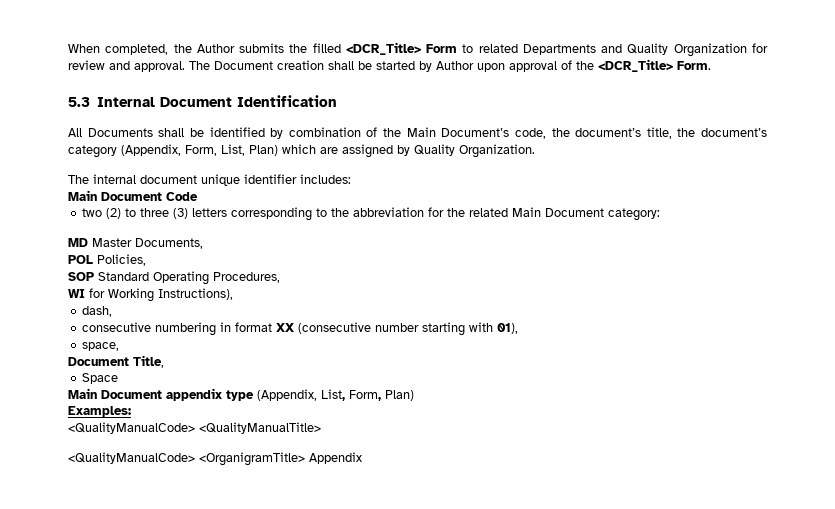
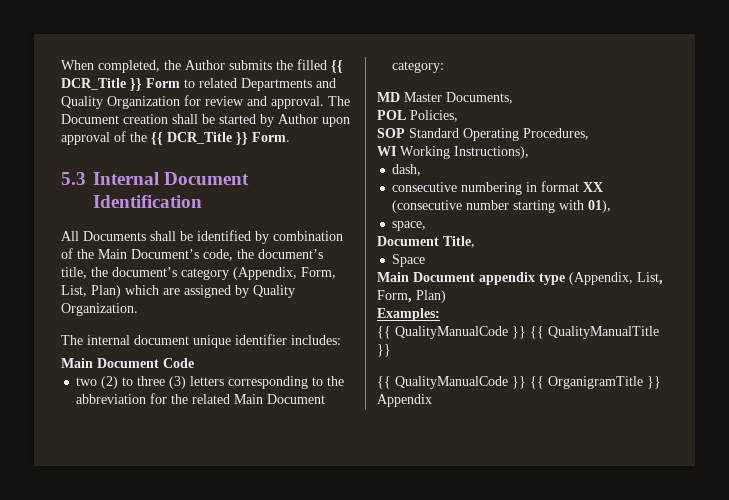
- When completed, the Author submits the filled <DCR_Title> Form to related Departments and Quality Organization for review and approval.
+ When completed, the Author submits the filled {{ DCR_Title }} Form to related Departments and Quality Organization for review and approval.
- The Document creation shall be started by Author upon approval of the <DCR_Title> Form.
+ The Document creation shall be started by Author upon approval of the {{ DCR_Title }} Form.
- WI for Working Instructions),
+ WI Working Instructions),
- <QualityManualCode> <QualityManualTitle>
- <QualityManualCode> <OrganigramTitle> Appendix
+ {{ QualityManualCode }} {{ QualityManualTitle }}
+ {{ QualityManualCode }} {{ OrganigramTitle }} Appendix

